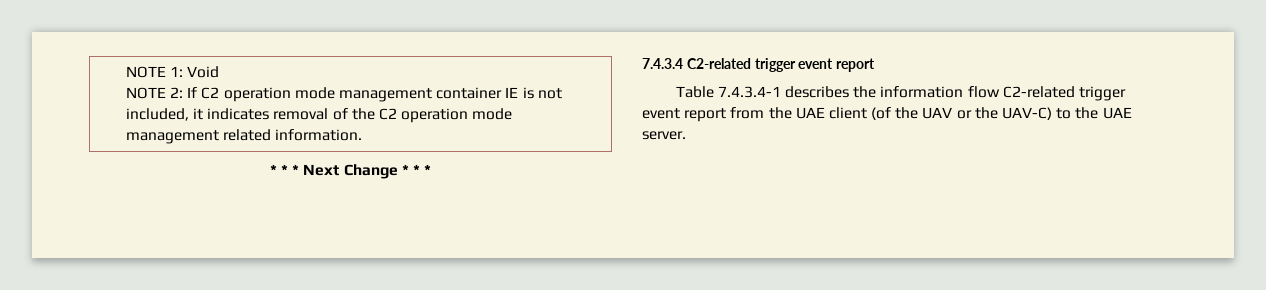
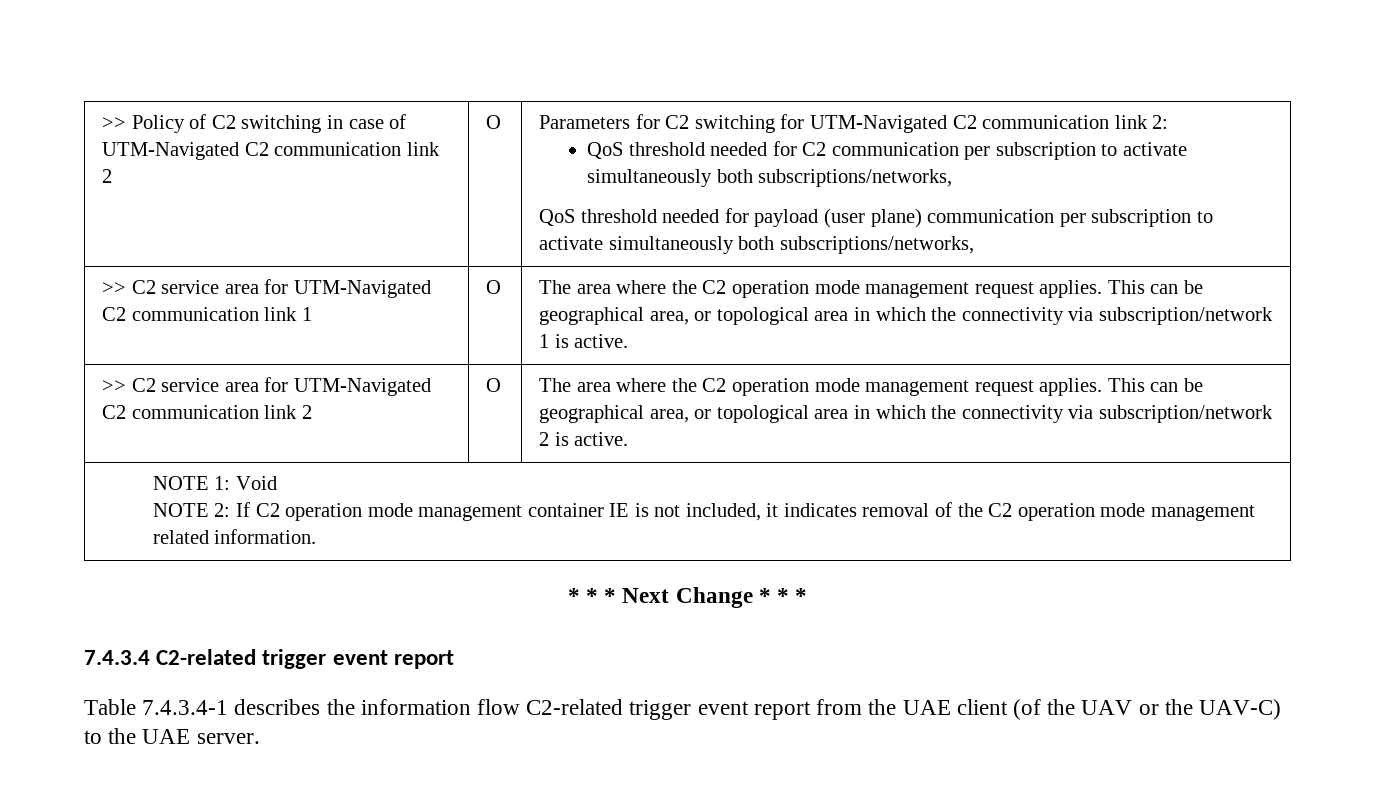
+ >> Policy of C2 switching in case of UTM-Navigated C2 communication link 2 | O | Parameters for C2 switching for UTM-Navigated C2 communication link 2:
+ QoS threshold needed for C2 communication per subscription to activate simultaneously both subscriptions/networks,
+ QoS threshold needed for payload (user plane) communication per subscription to activate simultaneously both subscriptions/networks,
+ >> C2 service area for UTM-Navigated C2 communication link 1 | O | The area where the C2 operation mode management request applies. This can be geographical area, or topological area in which the connectivity via subscription/network 1 is active.
+ >> C2 service area for UTM-Navigated C2 communication link 2 | O | The area where the C2 operation mode management request applies. This can be geographical area, or topological area in which the connectivity via subscription/network 2 is active.

